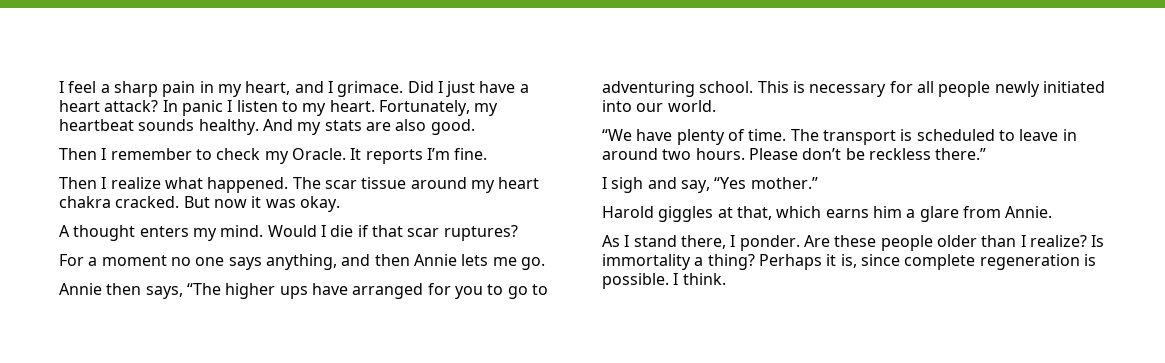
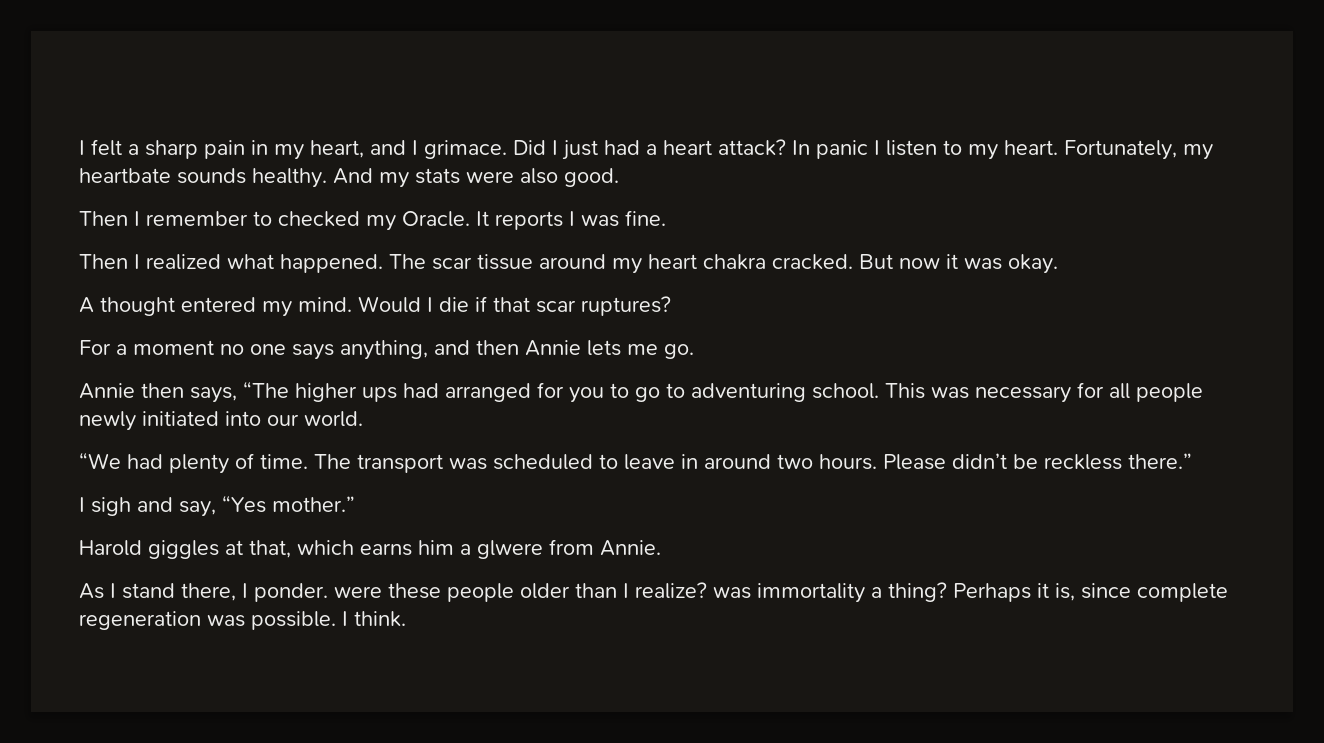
- I feel a sharp pain in my heart, and I grimace.
+ I felt a sharp pain in my heart, and I grimace.
- Did I just have a heart attack?
+ Did I just had a heart attack?
- Fortunately, my heartbeat sounds healthy.
+ Fortunately, my heartbate sounds healthy.
- And my stats are also good.
+ And my stats were also good.
- Then I remember to check my Oracle.
+ Then I remember to checked my Oracle.
- It reports I’m fine.
+ It reports I was fine.
- Then I realize what happened.
+ Then I realized what happened.
- A thought enters my mind.
+ A thought entered my mind.
- Annie then says, “The higher ups have arranged for you to go to adventuring school.
+ Annie then says, “The higher ups had arranged for you to go to adventuring school.
- This is necessary for all people newly initiated into our world.
+ This was necessary for all people newly initiated into our world.
- “We have plenty of time.
+ “We had plenty of time.
- The transport is scheduled to leave in around two hours.
+ The transport was scheduled to leave in around two hours.
- Please don’t be reckless there.”
+ Please didn’t be reckless there.”
- Harold giggles at that, which earns him a glare from Annie.
+ Harold giggles at that, which earns him a glwere from Annie.
- As I stand there, I ponder. Are these people older than I realize? Is immortality a thing?
+ As I stand there, I ponder. were these people older than I realize? was immortality a thing?
- Perhaps it is, since complete regeneration is possible.
+ Perhaps it is, since complete regeneration was possible.

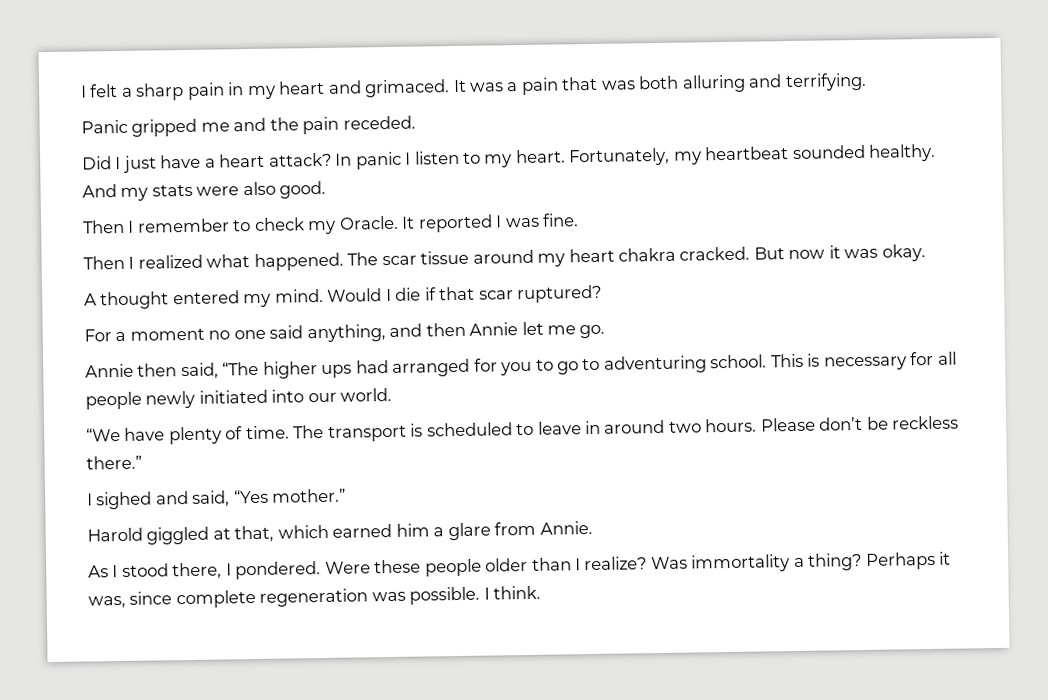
- I felt a sharp pain in my heart, and I grimace. Did I just had a heart attack?
+ I felt a sharp pain in my heart and grimaced. It was a pain that was both alluring and terrifying.
+ Panic gripped me and the pain receded.
+ Did I just have a heart attack?
- Fortunately, my heartbate sounds healthy.
+ Fortunately, my heartbeat sounded healthy.
- Then I remember to checked my Oracle.
+ Then I remember to check my Oracle.
- It reports I was fine.
+ It reported I was fine.
- Would I die if that scar ruptures?
+ Would I die if that scar ruptured?
- For a moment no one says anything, and then Annie lets me go.
+ For a moment no one said anything, and then Annie let me go.
- Annie then says, “The higher ups had arranged for you to go to adventuring school.
+ Annie then said, “The higher ups had arranged for you to go to adventuring school.
- This was necessary for all people newly initiated into our world.
+ This is necessary for all people newly initiated into our world.
- “We had plenty of time.
+ “We have plenty of time.
- The transport was scheduled to leave in around two hours.
+ The transport is scheduled to leave in around two hours.
- Please didn’t be reckless there.”
+ Please don’t be reckless there.”
- I sigh and say, “Yes mother.”
+ I sighed and said, “Yes mother.”
- Harold giggles at that, which earns him a glwere from Annie.
+ Harold giggled at that, which earned him a glare from Annie.
- As I stand there, I ponder. were these people older than I realize? was immortality a thing?
+ As I stood there, I pondered. Were these people older than I realize? Was immortality a thing?
- Perhaps it is, since complete regeneration was possible.
+ Perhaps it was, since complete regeneration was possible.

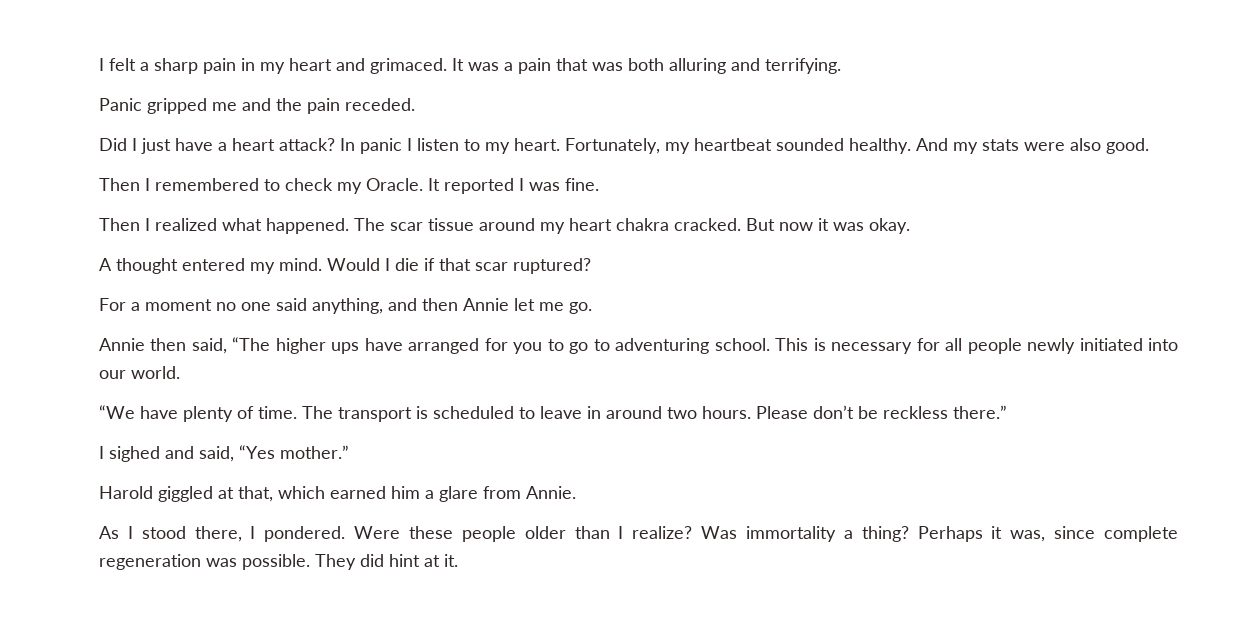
- Then I remember to check my Oracle.
+ Then I remembered to check my Oracle.
- Annie then said, “The higher ups had arranged for you to go to adventuring school.
+ Annie then said, “The higher ups have arranged for you to go to adventuring school.
- I think.
+ They did hint at it.

